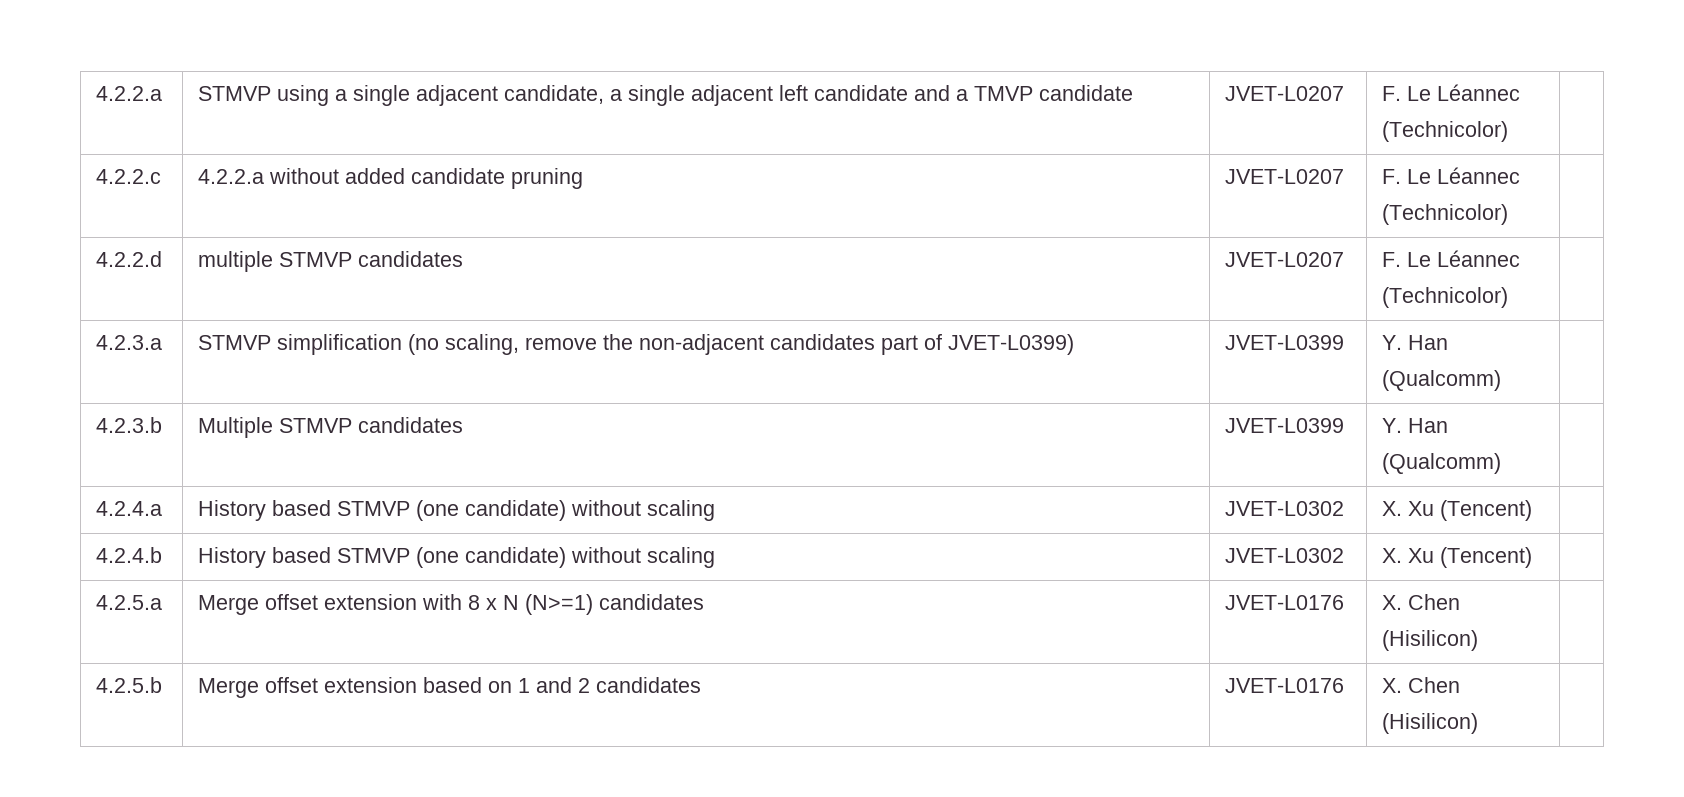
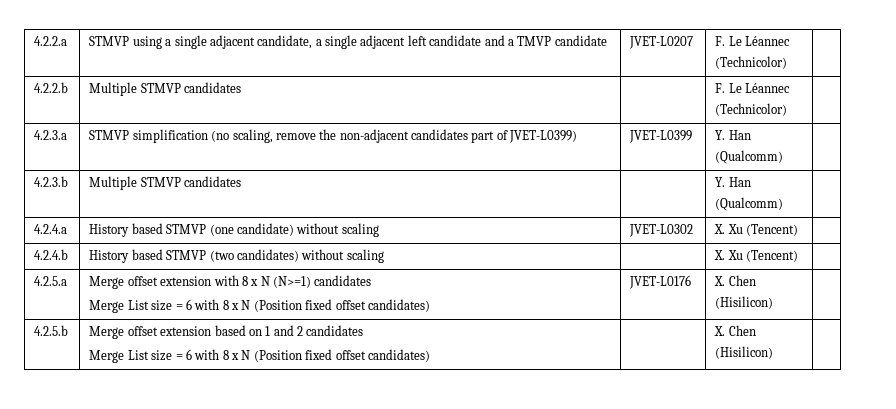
- 4.2.2.c | 4.2.2.a without added candidate pruning | JVET-L0207 | F. Le Léannec
- (Technicolor) |
- 4.2.2.d | multiple STMVP candidates | JVET-L0207 | F. Le Léannec
+ 4.2.2.b | Multiple STMVP candidates | | F. Le Léannec
- 4.2.3.b | Multiple STMVP candidates | JVET-L0399 | Y. Han
+ 4.2.3.b | Multiple STMVP candidates | | Y. Han
- 4.2.4.b | History based STMVP (one candidate) without scaling | JVET-L0302 | X. Xu (Tencent) |
+ 4.2.4.b | History based STMVP (two candidates) without scaling | | X. Xu (Tencent) |
- 4.2.5.a | Merge offset extension with 8 x N (N>=1) candidates | JVET-L0176 | X. Chen
+ 4.2.5.a | Merge offset extension with 8 x N (N>=1) candidates
+ Merge List size = 6 with 8 x N (Position fixed offset candidates) | JVET-L0176 | X. Chen
- 4.2.5.b | Merge offset extension based on 1 and 2 candidates | JVET-L0176 | X. Chen
+ 4.2.5.b | Merge offset extension based on 1 and 2 candidates
+ Merge List size = 6 with 8 x N (Position fixed offset candidates) | | X. Chen

